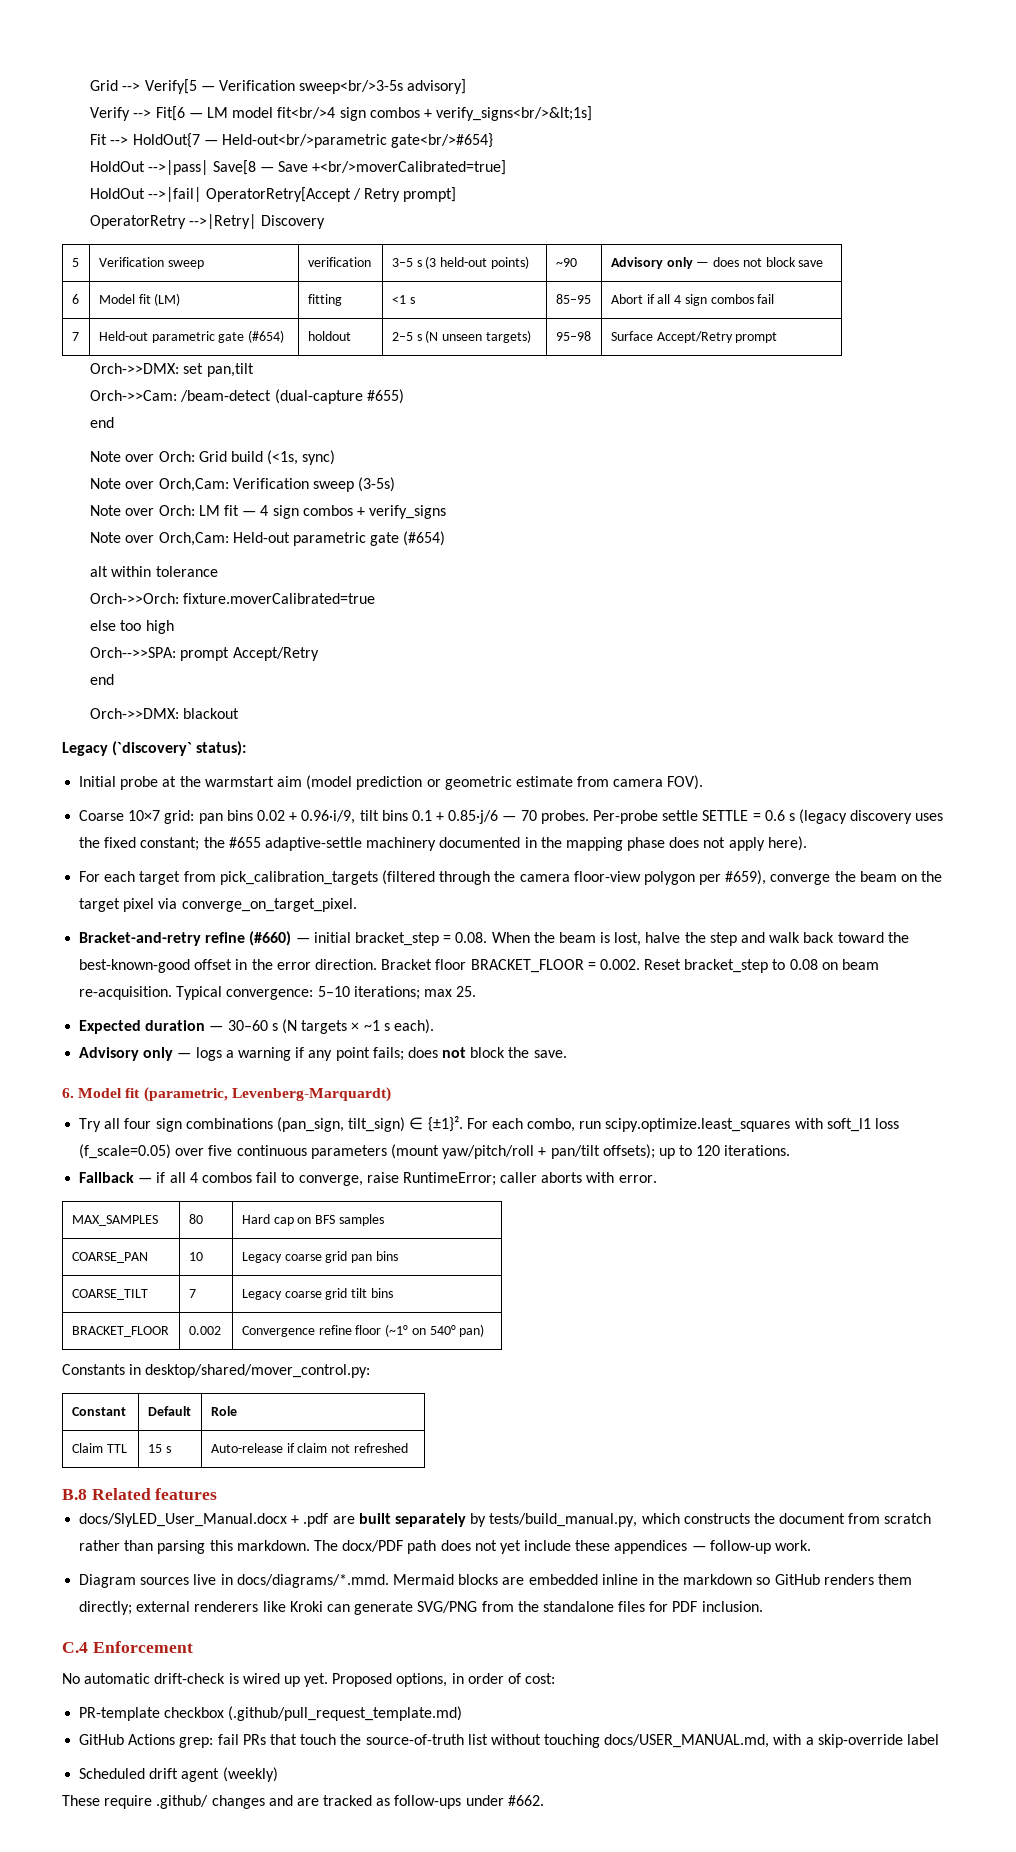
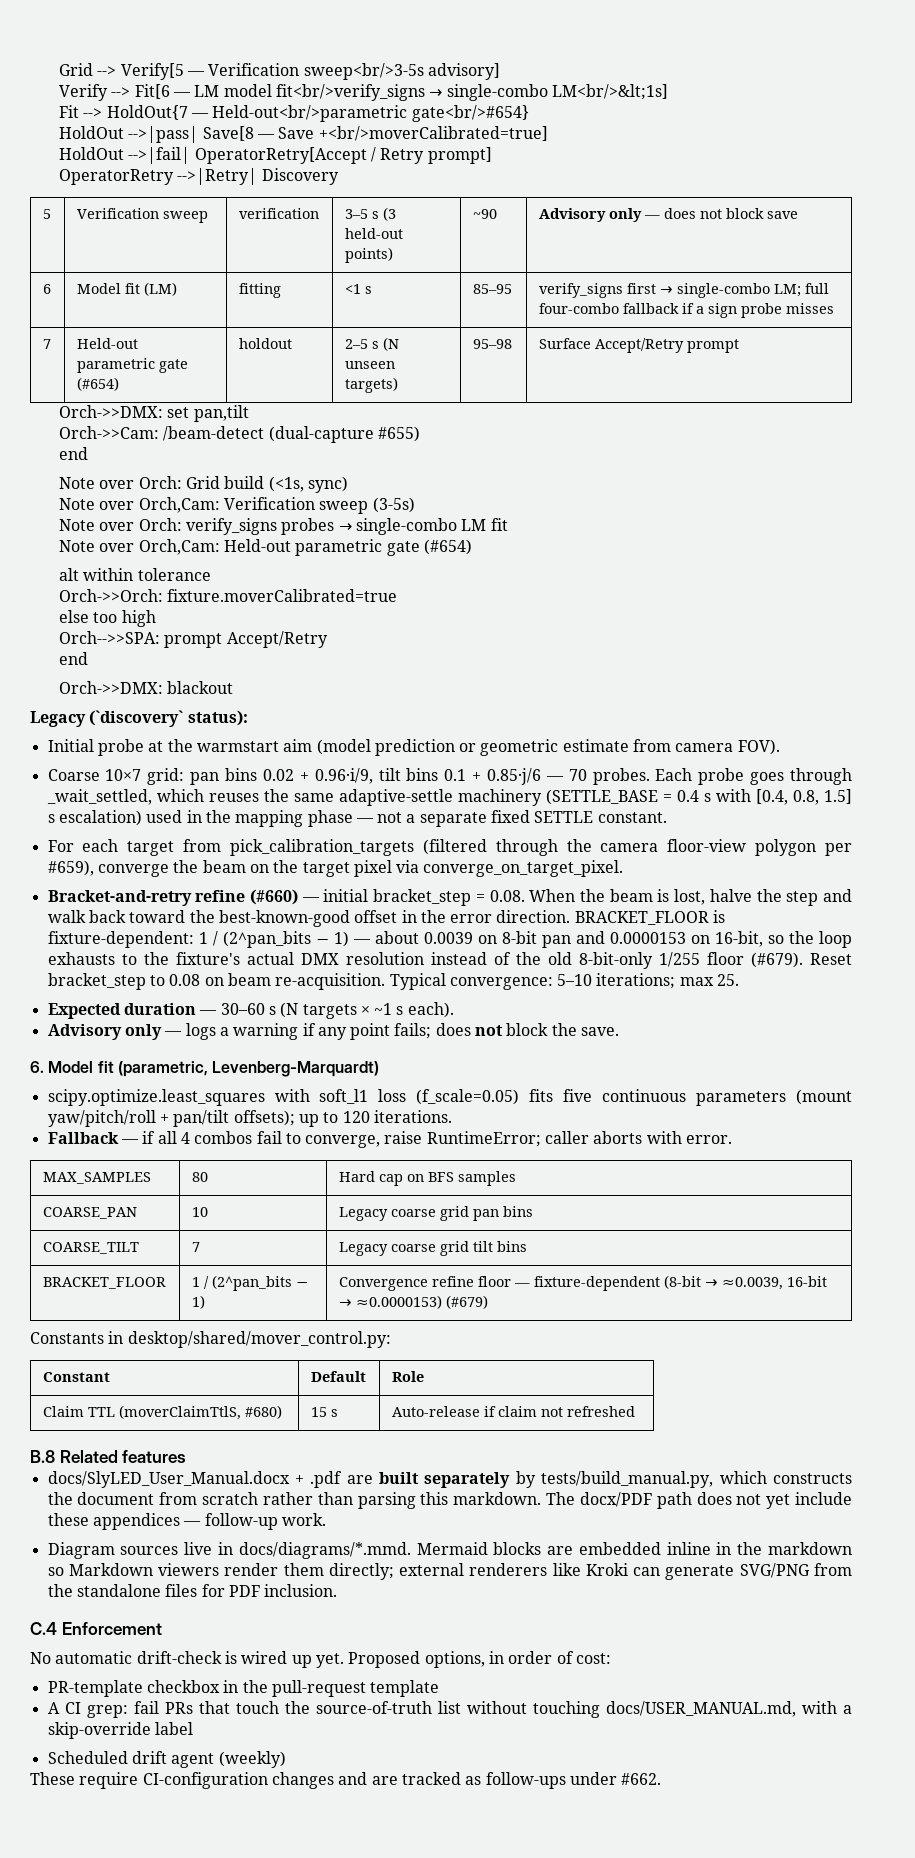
- Verify --> Fit[6 — LM model fit<br/>4 sign combos + verify_signs<br/>&lt;1s]
+ Verify --> Fit[6 — LM model fit<br/>verify_signs → single-combo LM<br/>&lt;1s]
- 6 | Model fit (LM) | fitting | <1 s | 85–95 | Abort if all 4 sign combos fail
+ 6 | Model fit (LM) | fitting | <1 s | 85–95 | verify_signs first → single-combo LM; full four-combo fallback if a sign probe misses
- Note over Orch: LM fit — 4 sign combos + verify_signs
+ Note over Orch: verify_signs probes → single-combo LM fit
- Per-probe settle SETTLE = 0.6 s (legacy discovery uses the fixed constant; the #655 adaptive-settle machinery documented in the mapping phase does not apply here).
+ Each probe goes through _wait_settled, which reuses the same adaptive-settle machinery (SETTLE_BASE = 0.4 s with [0.4, 0.8, 1.5] s escalation) used in the mapping phase — not a separate fixed SETTLE constant.
- Bracket floor BRACKET_FLOOR = 0.002. Reset bracket_step to 0.08 on beam re-acquisition.
+ BRACKET_FLOOR is fixture-dependent: 1 / (2^pan_bits − 1) — about 0.0039 on 8-bit pan and 0.0000153 on 16-bit, so the loop exhausts to the fixture's actual DMX resolution instead of the old 8-bit-only 1/255 floor (#679). Reset bracket_step to 0.08 on beam re-acquisition.
- Try all four sign combinations (pan_sign, tilt_sign) ∈ {±1}². For each combo, run scipy.optimize.least_squares with soft_l1 loss (f_scale=0.05) over five continuous parameters (mount yaw/pitch/roll + pan/tilt offsets); up to 120 iterations.
+ scipy.optimize.least_squares with soft_l1 loss (f_scale=0.05) fits five continuous parameters (mount yaw/pitch/roll + pan/tilt offsets); up to 120 iterations.
- BRACKET_FLOOR | 0.002 | Convergence refine floor (~1° on 540° pan)
+ BRACKET_FLOOR | 1 / (2^pan_bits − 1) | Convergence refine floor — fixture-dependent (8-bit → ≈0.0039, 16-bit → ≈0.0000153) (#679)
- Claim TTL | 15 s | Auto-release if claim not refreshed
+ Claim TTL (moverClaimTtlS, #680) | 15 s | Auto-release if claim not refreshed
- Diagram sources live in docs/diagrams/*.mmd. Mermaid blocks are embedded inline in the markdown so GitHub renders them directly; external renderers like Kroki can generate SVG/PNG from the standalone files for PDF inclusion.
+ Diagram sources live in docs/diagrams/*.mmd. Mermaid blocks are embedded inline in the markdown so Markdown viewers render them directly; external renderers like Kroki can generate SVG/PNG from the standalone files for PDF inclusion.
- PR-template checkbox (.github/pull_request_template.md)
- GitHub Actions grep: fail PRs that touch the source-of-truth list without touching docs/USER_MANUAL.md, with a skip-override label
+ PR-template checkbox in the pull-request template
+ A CI grep: fail PRs that touch the source-of-truth list without touching docs/USER_MANUAL.md, with a skip-override label
- These require .github/ changes and are tracked as follow-ups under #662.
+ These require CI-configuration changes and are tracked as follow-ups under #662.

